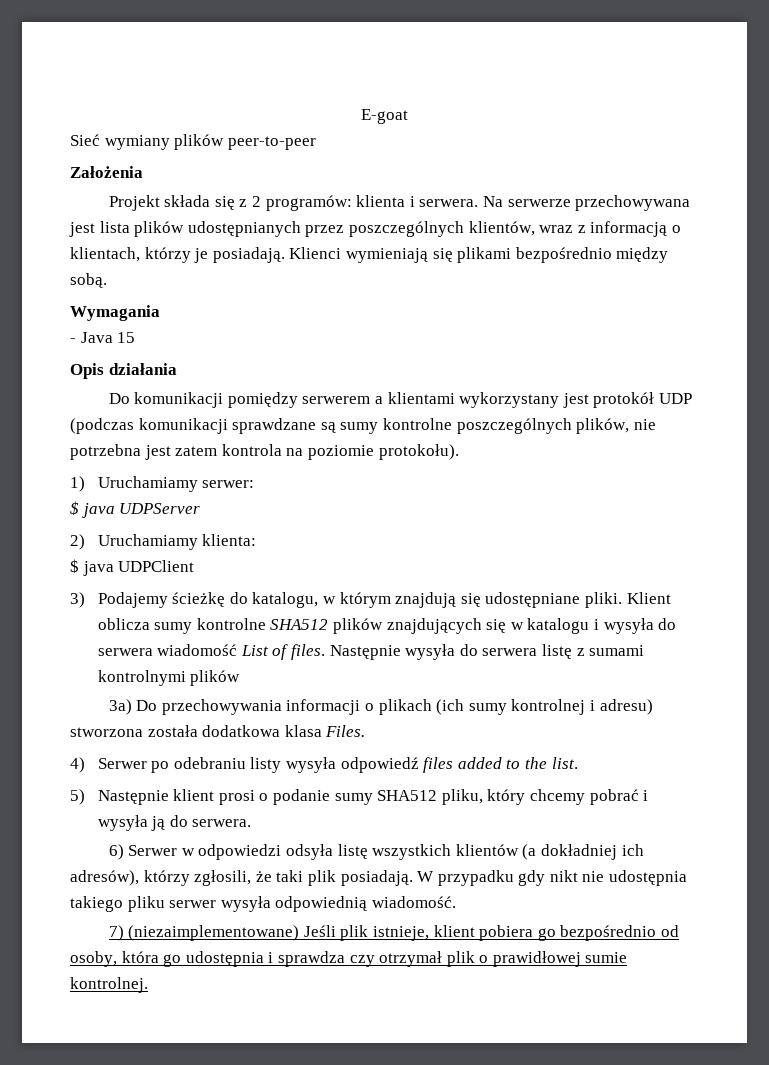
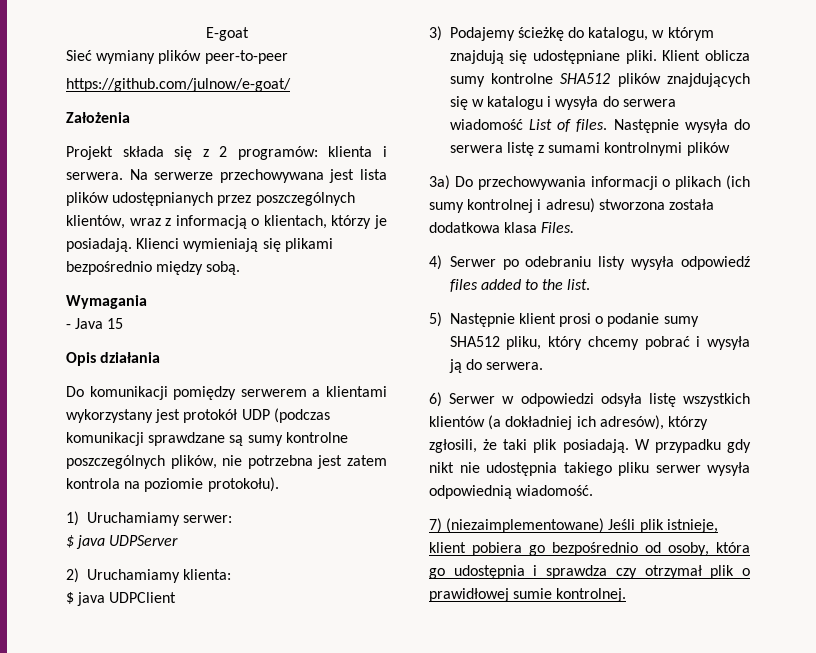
+ https://github.com/julnow/e-goat/

